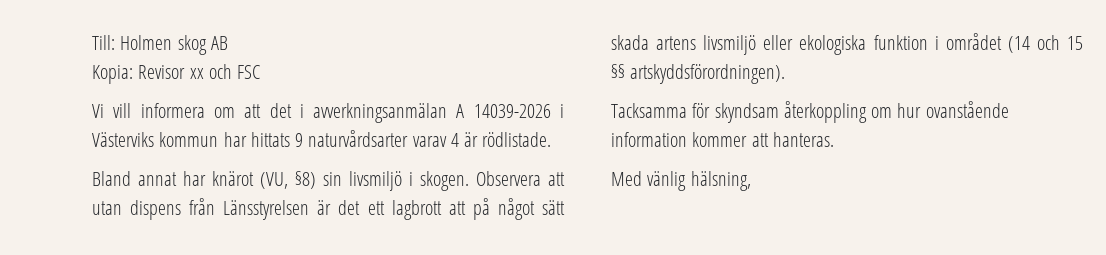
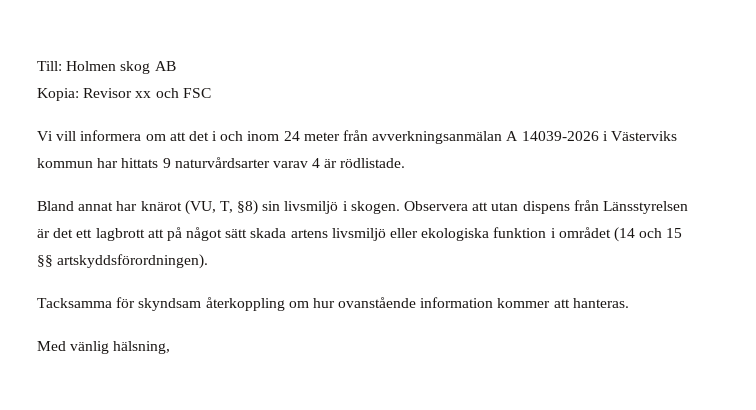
- Vi vill informera om att det i avverkningsanmälan A 14039-2026 i Västerviks kommun har hittats 9 naturvårdsarter varav 4 är rödlistade.
+ Vi vill informera om att det i och inom 24 meter från avverkningsanmälan A 14039-2026 i Västerviks kommun har hittats 9 naturvårdsarter varav 4 är rödlistade.
- Bland annat har knärot (VU, §8) sin livsmiljö i skogen.
+ Bland annat har knärot (VU, T, §8) sin livsmiljö i skogen.

